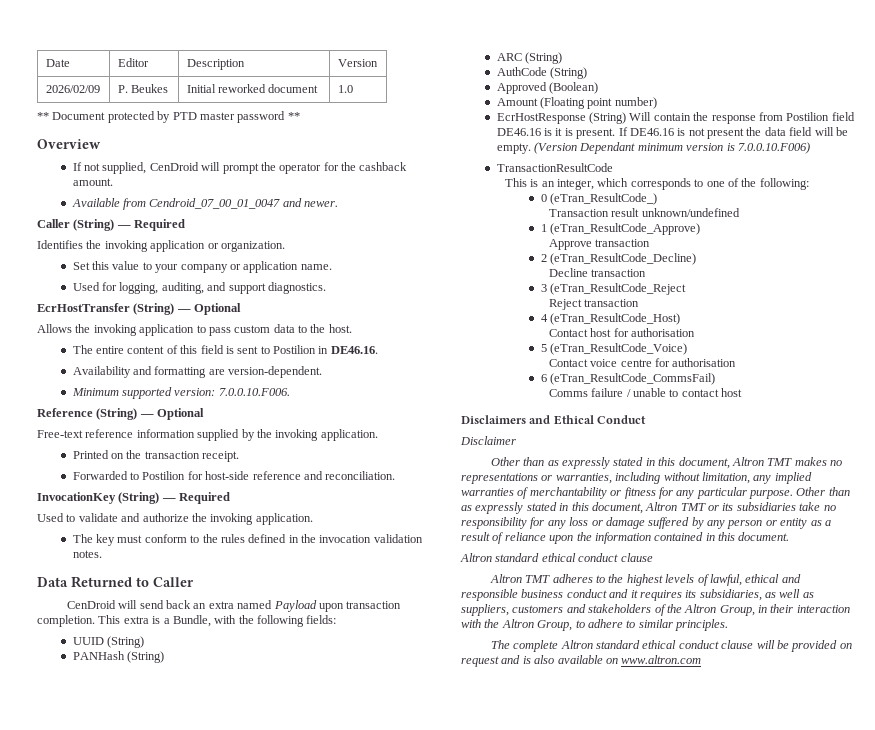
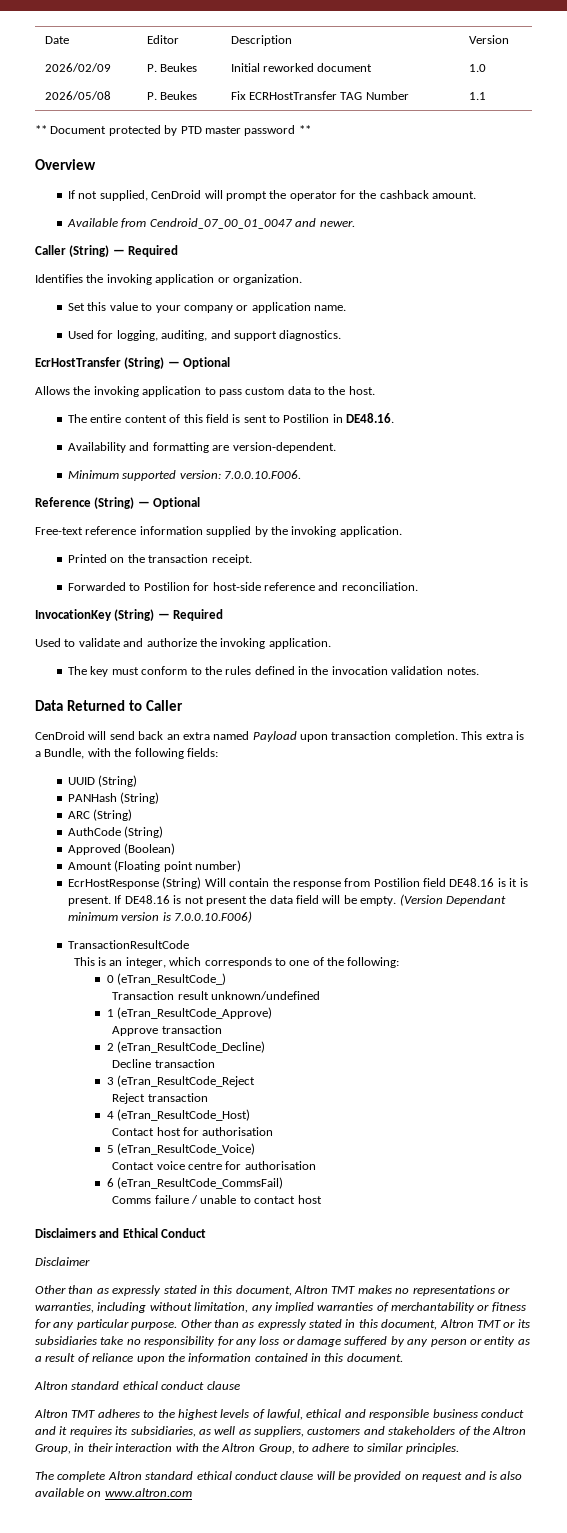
+ 2026/05/08 | P. Beukes | Fix ECRHostTransfer TAG Number | 1.1
- The entire content of this field is sent to Postilion in DE46.16.
+ The entire content of this field is sent to Postilion in DE48.16.
- EcrHostResponse (String) Will contain the response from Postilion field DE46.16 is it is present.
+ EcrHostResponse (String) Will contain the response from Postilion field DE48.16 is it is present.
- If DE46.16 is not present the data field will be empty.
+ If DE48.16 is not present the data field will be empty.

